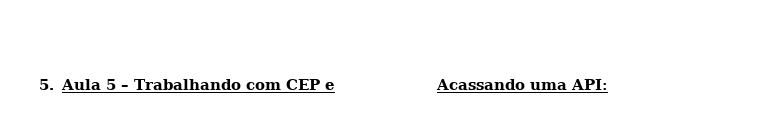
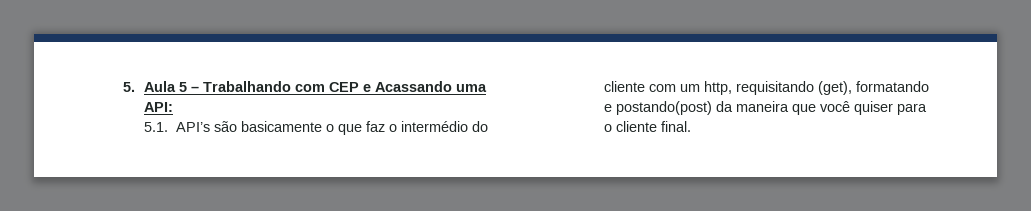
+ 5.1. API’s são basicamente o que faz o intermédio do cliente com um http, requisitando (get), formatando e postando(post) da maneira que você quiser para o cliente final.

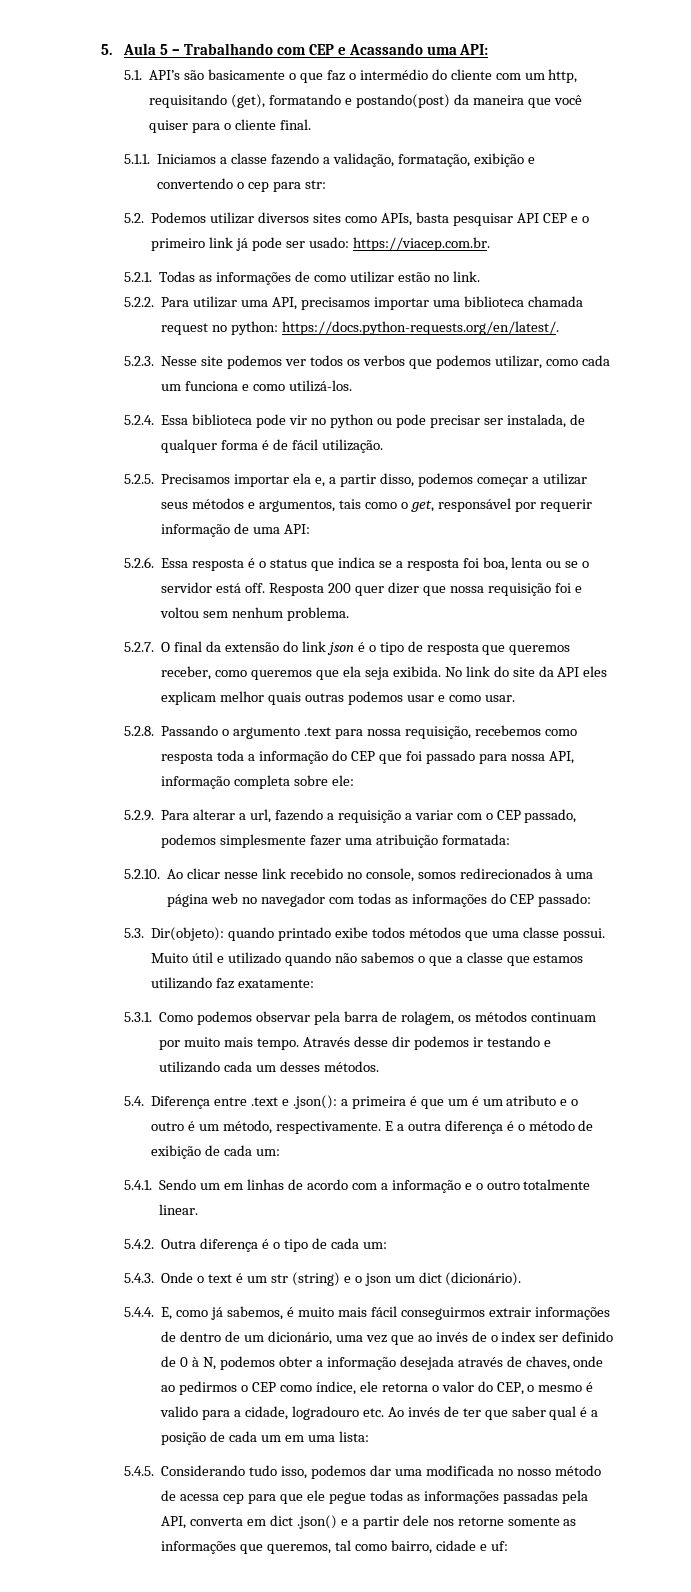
+ 5.1.1. Iniciamos a classe fazendo a validação, formatação, exibição e convertendo o cep para str:
+ 5.2. Podemos utilizar diversos sites como APIs, basta pesquisar API CEP e o primeiro link já pode ser usado: https://viacep.com.br.
+ 5.2.1. Todas as informações de como utilizar estão no link.
+ 5.2.2. Para utilizar uma API, precisamos importar uma biblioteca chamada request no python: https://docs.python-requests.org/en/latest/.
+ 5.2.3. Nesse site podemos ver todos os verbos que podemos utilizar, como cada um funciona e como utilizá-los.
+ 5.2.4. Essa biblioteca pode vir no python ou pode precisar ser instalada, de qualquer forma é de fácil utilização.
+ 5.2.5. Precisamos importar ela e, a partir disso, podemos começar a utilizar seus métodos e argumentos, tais como o get, responsável por requerir informação de uma API:
+ 5.2.6. Essa resposta é o status que indica se a resposta foi boa, lenta ou se o servidor está off. Resposta 200 quer dizer que nossa requisição foi e voltou sem nenhum problema.
+ 5.2.7. O final da extensão do link json é o tipo de resposta que queremos receber, como queremos que ela seja exibida. No link do site da API eles explicam melhor quais outras podemos usar e como usar.
+ 5.2.8. Passando o argumento .text para nossa requisição, recebemos como resposta toda a informação do CEP que foi passado para nossa API, informação completa sobre ele:
+ 5.2.9. Para alterar a url, fazendo a requisição a variar com o CEP passado, podemos simplesmente fazer uma atribuição formatada:
+ 5.2.10. Ao clicar nesse link recebido no console, somos redirecionados à uma página web no navegador com todas as informações do CEP passado:
+ 5.3. Dir(objeto): quando printado exibe todos métodos que uma classe possui. Muito útil e utilizado quando não sabemos o que a classe que estamos utilizando faz exatamente:
+ 5.3.1. Como podemos observar pela barra de rolagem, os métodos continuam por muito mais tempo. Através desse dir podemos ir testando e utilizando cada um desses métodos.
+ 5.4. Diferença entre .text e .json(): a primeira é que um é um atributo e o outro é um método, respectivamente. E a outra diferença é o método de exibição de cada um:
+ 5.4.1. Sendo um em linhas de acordo com a informação e o outro totalmente linear.
+ 5.4.2. Outra diferença é o tipo de cada um:
+ 5.4.3. Onde o text é um str (string) e o json um dict (dicionário).
+ 5.4.4. E, como já sabemos, é muito mais fácil conseguirmos extrair informações de dentro de um dicionário, uma vez que ao invés de o index ser definido de 0 à N, podemos obter a informação desejada através de chaves, onde ao pedirmos o CEP como índice, ele retorna o valor do CEP, o mesmo é valido para a cidade, logradouro etc. Ao invés de ter que saber qual é a posição de cada um em uma lista:
+ 5.4.5. Considerando tudo isso, podemos dar uma modificada no nosso método de acessa cep para que ele pegue todas as informações passadas pela API, converta em dict .json() e a partir dele nos retorne somente as informações que queremos, tal como bairro, cidade e uf:

